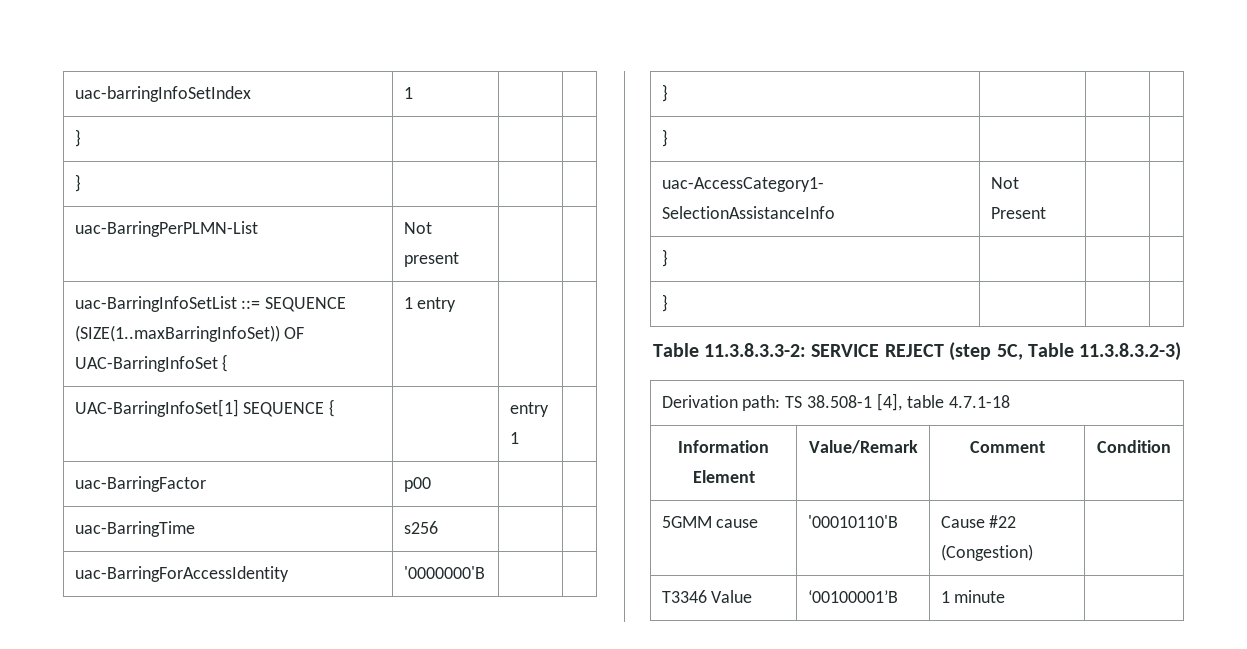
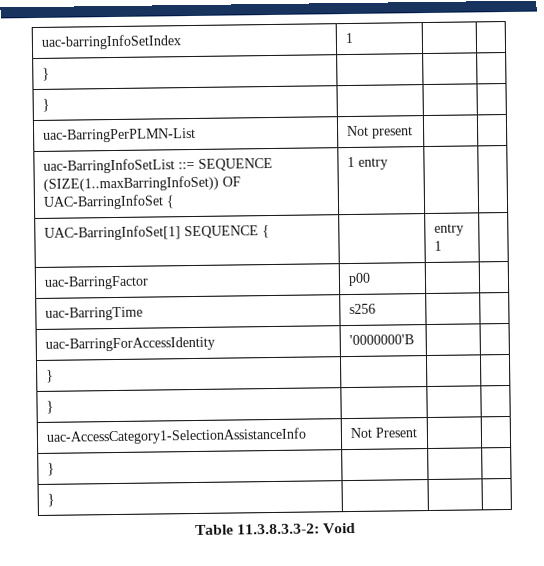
- Table 11.3.8.3.3-2: SERVICE REJECT (step 5C, Table 11.3.8.3.2-3)
- Derivation path: TS 38.508-1 [4], table 4.7.1-18
- Information Element | Value/Remark | Comment | Condition
- 5GMM cause | '00010110'B | Cause #22 (Congestion) |
- T3346 Value | ‘00100001’B | 1 minute |
+ Table 11.3.8.3.3-2: Void

